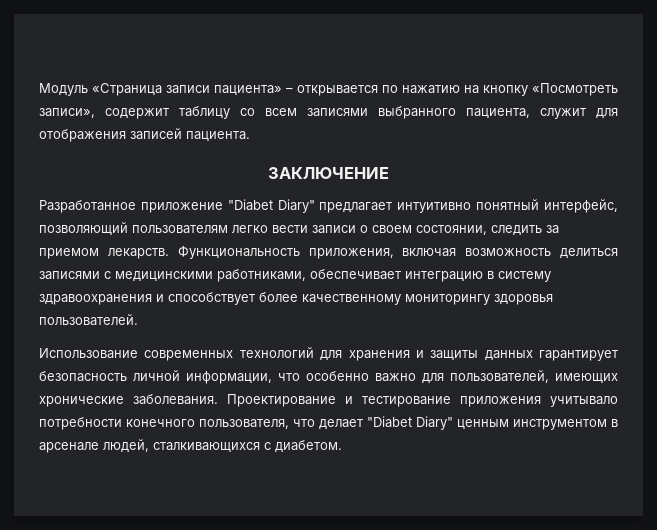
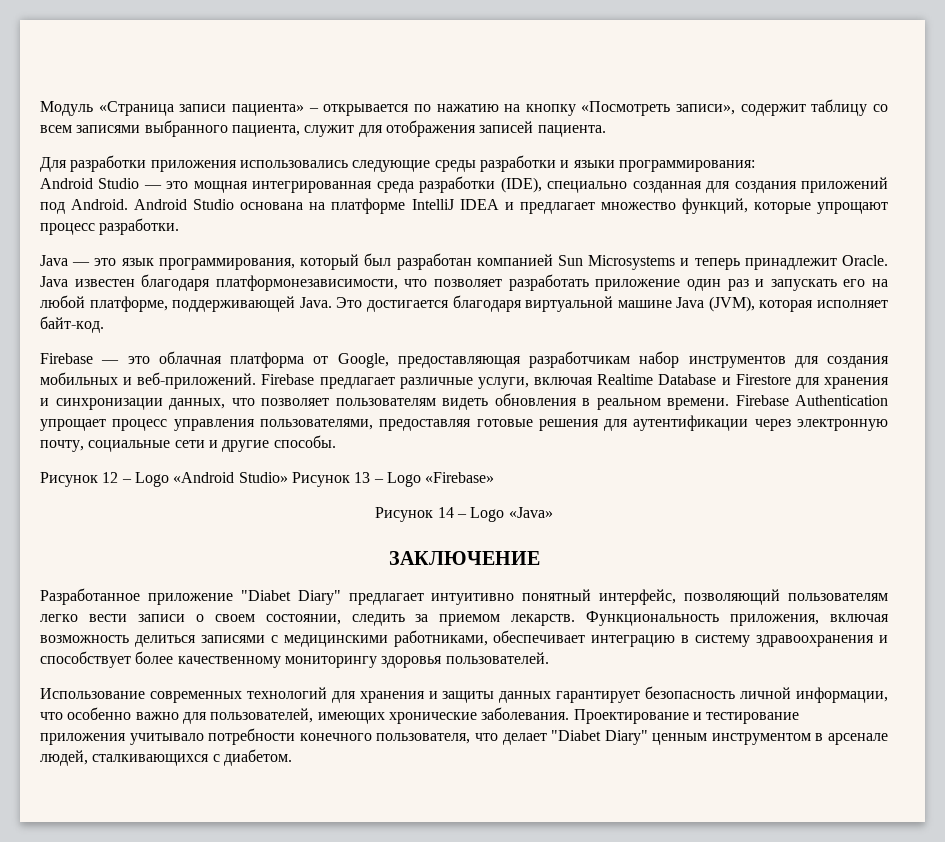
+ Для разработки приложения использовались следующие среды разработки и языки программирования:
+ Android Studio — это мощная интегрированная среда разработки (IDE), специально созданная для создания приложений под Android. Android Studio основана на платформе IntelliJ IDEA и предлагает множество функций, которые упрощают процесс разработки.
+ Java — это язык программирования, который был разработан компанией Sun Microsystems и теперь принадлежит Oracle. Java известен благодаря платформонезависимости, что позволяет разработать приложение один раз и запускать его на любой платформе, поддерживающей Java. Это достигается благодаря виртуальной машине Java (JVM), которая исполняет байт-код.
+ Firebase — это облачная платформа от Google, предоставляющая разработчикам набор инструментов для создания мобильных и веб-приложений. Firebase предлагает различные услуги, включая Realtime Database и Firestore для хранения и синхронизации данных, что позволяет пользователям видеть обновления в реальном времени. Firebase Authentication упрощает процесс управления пользователями, предоставляя готовые решения для аутентификации через электронную почту, социальные сети и другие способы.
+ Рисунок 12 – Logo «Android Studio» Рисунок 13 – Logo «Firebase»
+ Рисунок 14 – Logo «Java»

